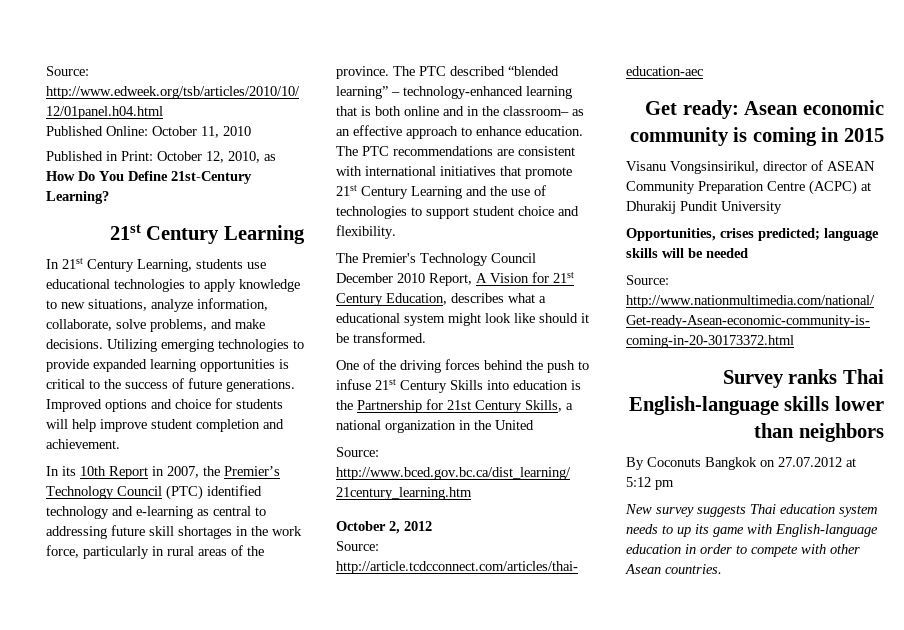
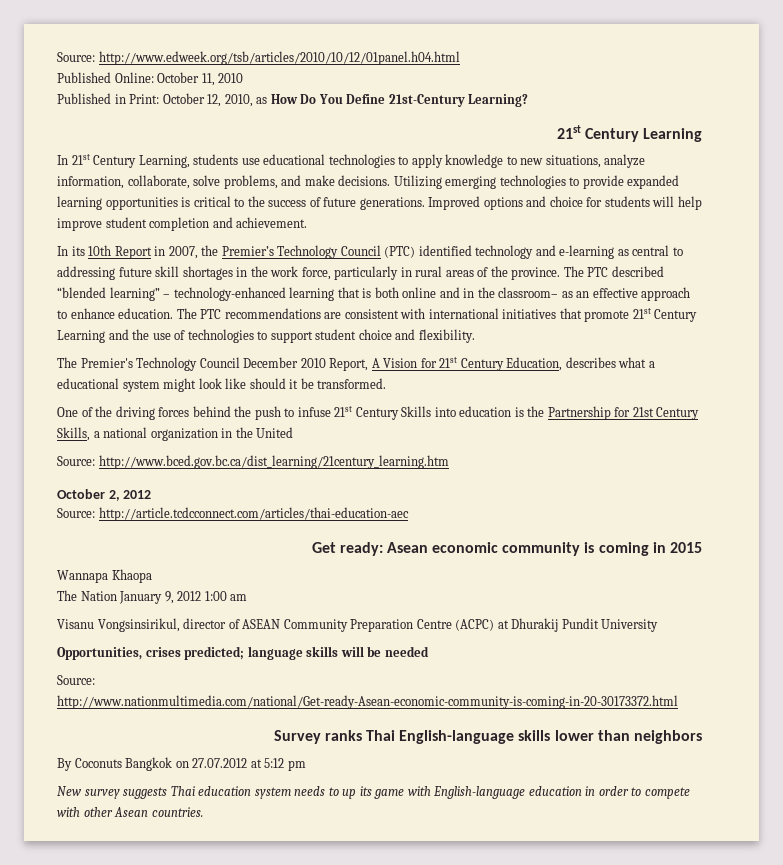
+ Wannapa Khaopa
+ The Nation January 9, 2012 1:00 am

